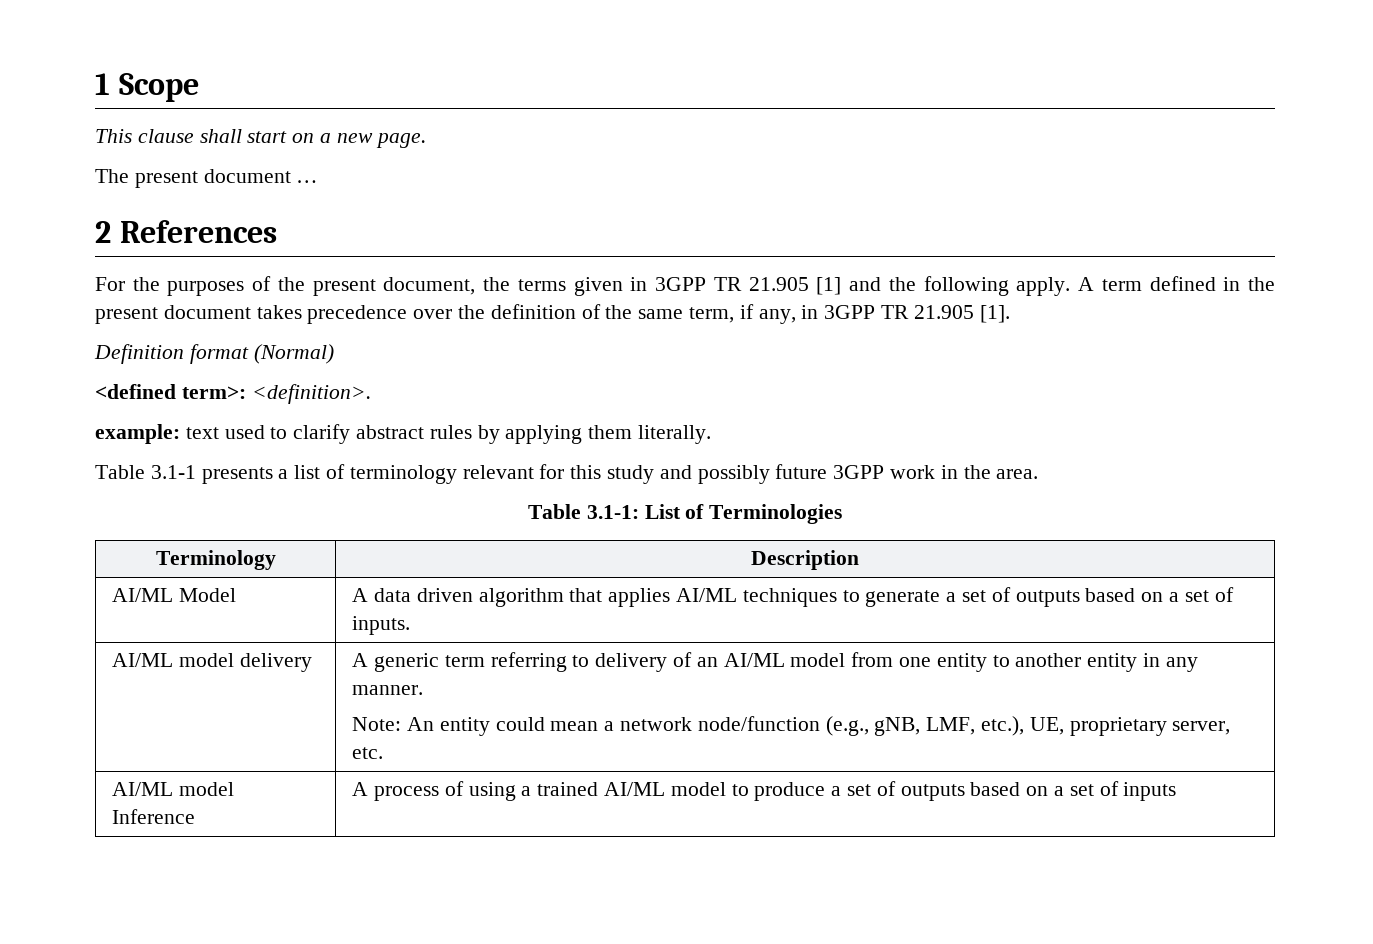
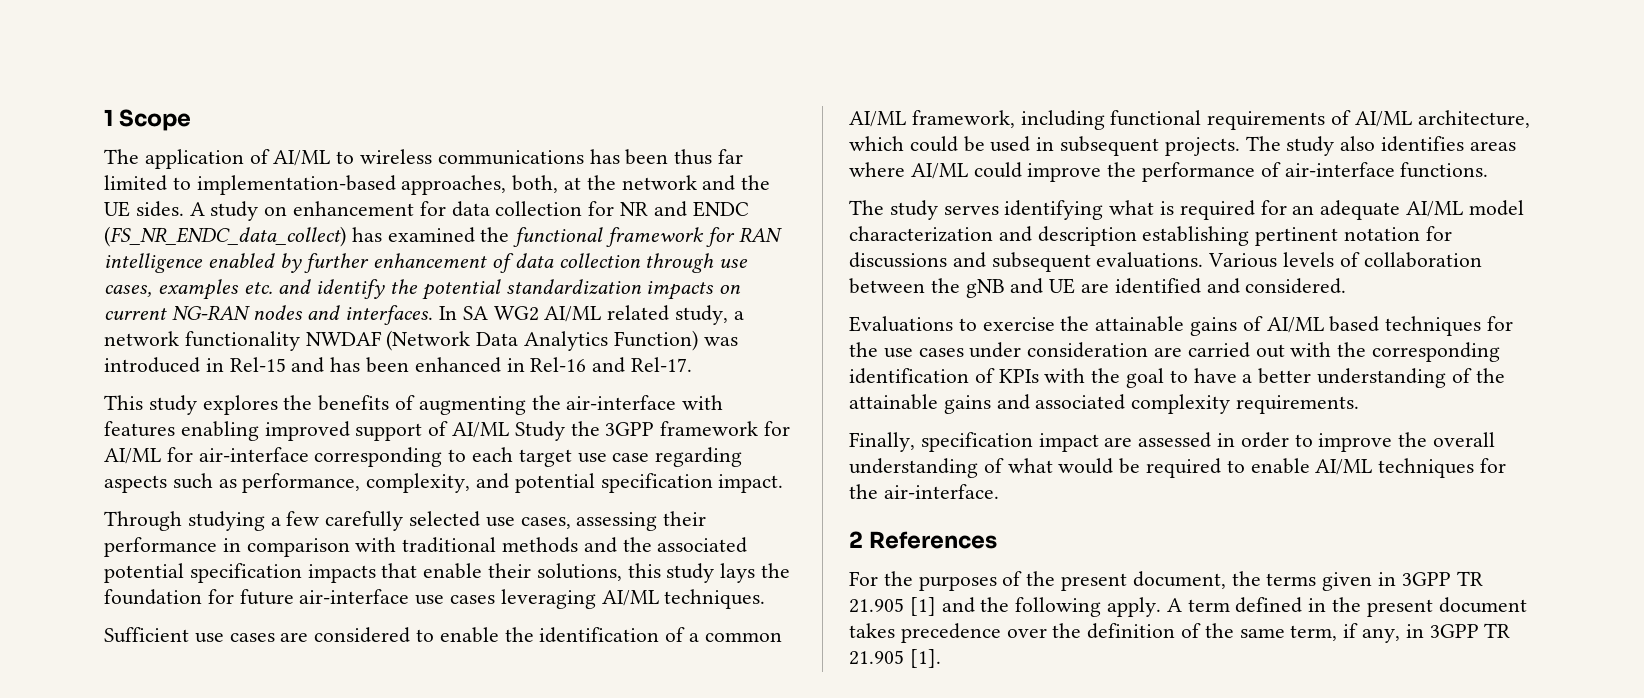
- This clause shall start on a new page.
- The present document …
+ The application of AI/ML to wireless communications has been thus far limited to implementation-based approaches, both, at the network and the UE sides. A study on enhancement for data collection for NR and ENDC (FS_NR_ENDC_data_collect) has examined the functional framework for RAN intelligence enabled by further enhancement of data collection through use cases, examples etc. and identify the potential standardization impacts on current NG-RAN nodes and interfaces. In SA WG2 AI/ML related study, a network functionality NWDAF (Network Data Analytics Function) was introduced in Rel-15 and has been enhanced in Rel-16 and Rel-17.
+ This study explores the benefits of augmenting the air-interface with features enabling improved support of AI/ML Study the 3GPP framework for AI/ML for air-interface corresponding to each target use case regarding aspects such as performance, complexity, and potential specification impact.
+ Through studying a few carefully selected use cases, assessing their performance in comparison with traditional methods and the associated potential specification impacts that enable their solutions, this study lays the foundation for future air-interface use cases leveraging AI/ML techniques.
+ Sufficient use cases are considered to enable the identification of a common AI/ML framework, including functional requirements of AI/ML architecture, which could be used in subsequent projects. The study also identifies areas where AI/ML could improve the performance of air-interface functions.
+ The study serves identifying what is required for an adequate AI/ML model characterization and description establishing pertinent notation for discussions and subsequent evaluations. Various levels of collaboration between the gNB and UE are identified and considered.
+ Evaluations to exercise the attainable gains of AI/ML based techniques for the use cases under consideration are carried out with the corresponding identification of KPIs with the goal to have a better understanding of the attainable gains and associated complexity requirements.
+ Finally, specification impact are assessed in order to improve the overall understanding of what would be required to enable AI/ML techniques for the air-interface.
- Definition format (Normal)
- <defined term>: <definition>.
- example: text used to clarify abstract rules by applying them literally.
- Table 3.1-1 presents a list of terminology relevant for this study and possibly future 3GPP work in the area.
- Table 3.1-1: List of Terminologies
- Terminology | Description
- AI/ML Model | A data driven algorithm that applies AI/ML techniques to generate a set of outputs based on a set of inputs.
- AI/ML model delivery | A generic term referring to delivery of an AI/ML model from one entity to another entity in any manner.
- Note: An entity could mean a network node/function (e.g., gNB, LMF, etc.), UE, proprietary server, etc.
- AI/ML model Inference | A process of using a trained AI/ML model to produce a set of outputs based on a set of inputs

